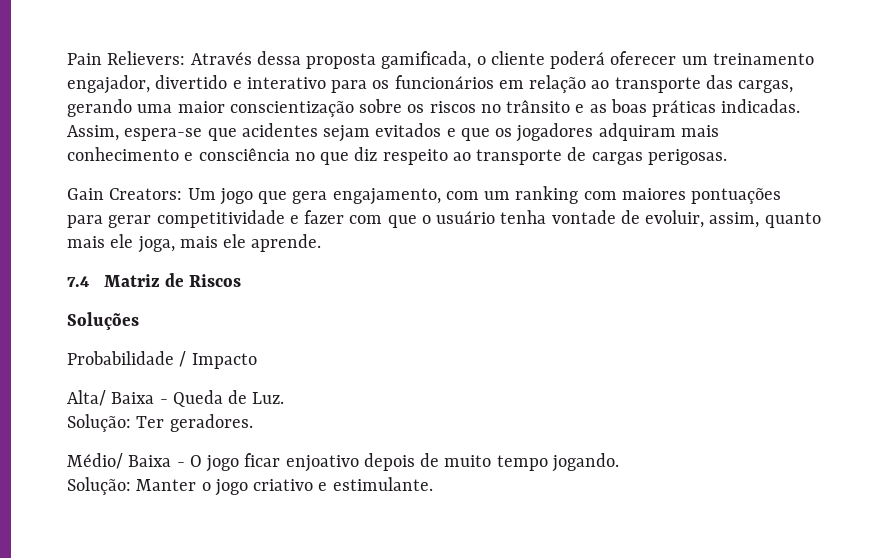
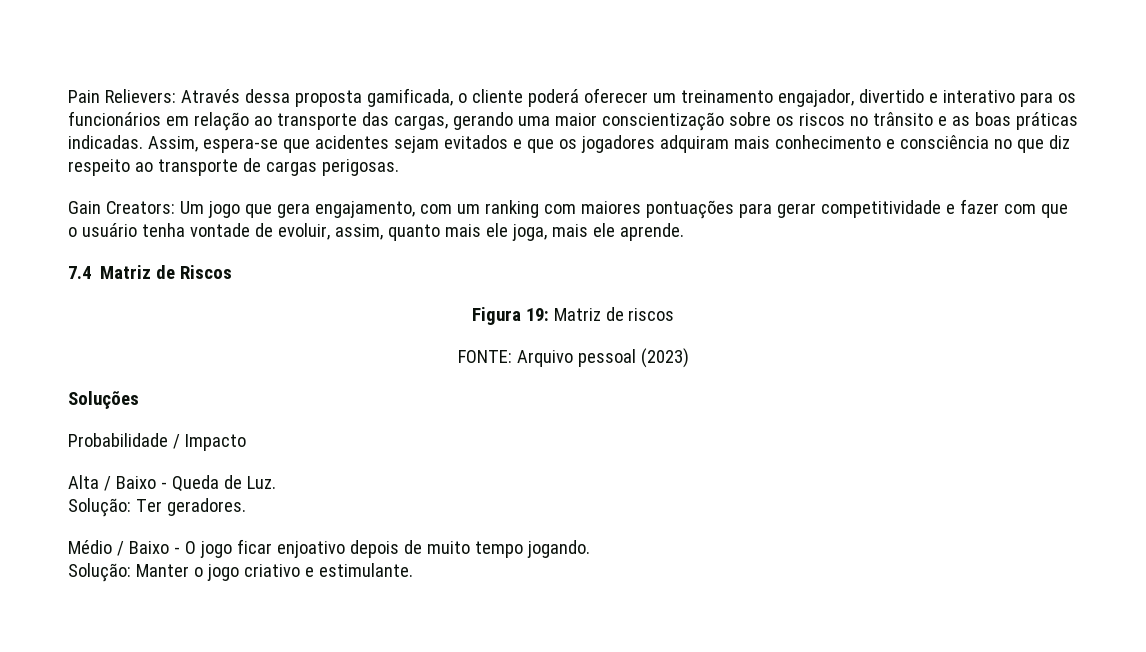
+ Figura 19: Matriz de riscos
+ FONTE: Arquivo pessoal (2023)
- Alta/ Baixa - Queda de Luz.
+ Alta / Baixo - Queda de Luz.
- Médio/ Baixa - O jogo ficar enjoativo depois de muito tempo jogando.
+ Médio / Baixo - O jogo ficar enjoativo depois de muito tempo jogando.

